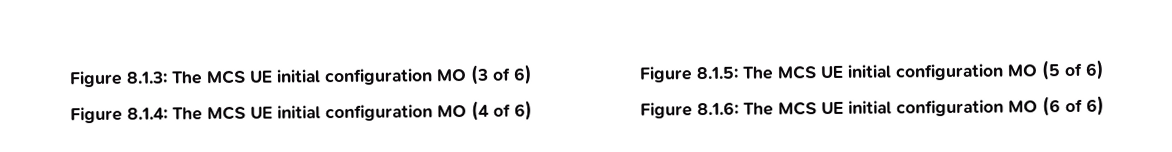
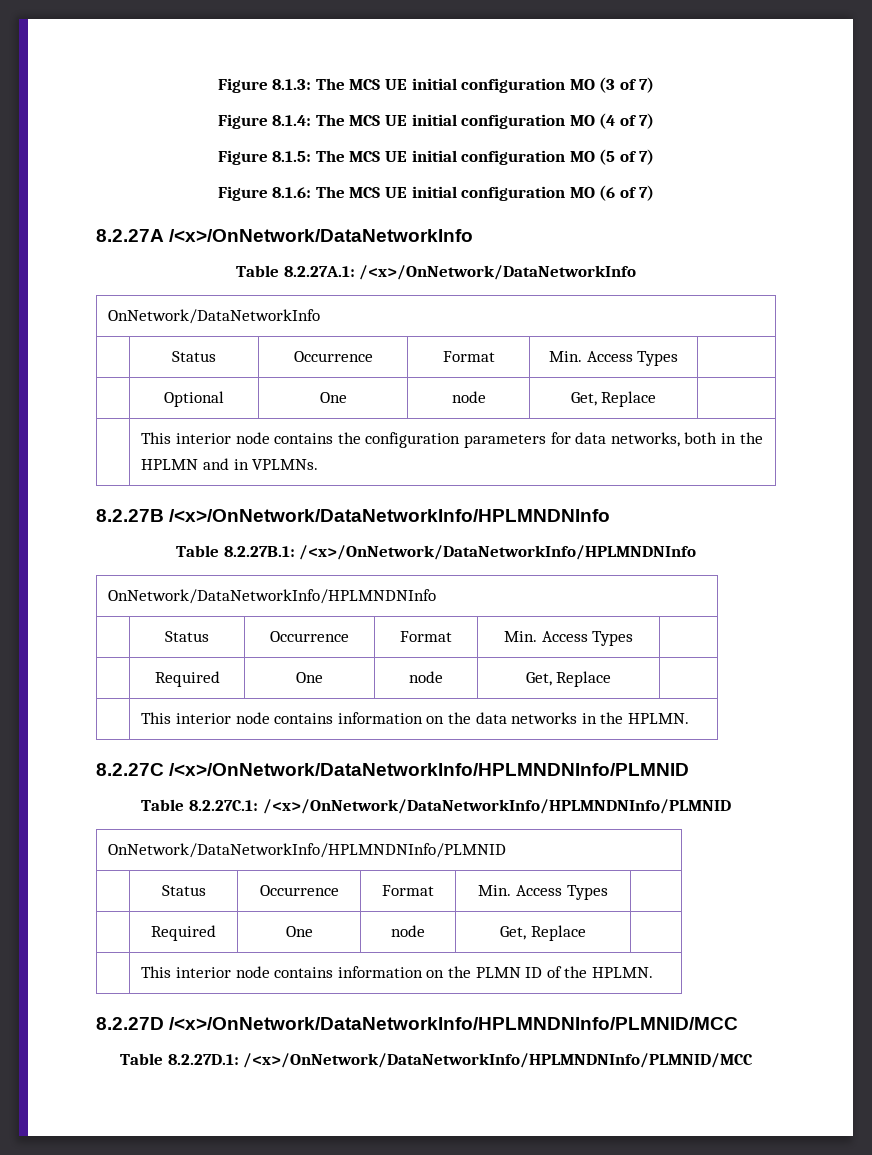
- Figure 8.1.3: The MCS UE initial configuration MO (3 of 6)
+ Figure 8.1.3: The MCS UE initial configuration MO (3 of 7)
- Figure 8.1.4: The MCS UE initial configuration MO (4 of 6)
+ Figure 8.1.4: The MCS UE initial configuration MO (4 of 7)
- Figure 8.1.5: The MCS UE initial configuration MO (5 of 6)
+ Figure 8.1.5: The MCS UE initial configuration MO (5 of 7)
- Figure 8.1.6: The MCS UE initial configuration MO (6 of 6)
+ Figure 8.1.6: The MCS UE initial configuration MO (6 of 7)
+ 8.2.27A /<x>/OnNetwork/DataNetworkInfo
+ Table 8.2.27A.1: /<x>/OnNetwork/DataNetworkInfo
+ OnNetwork/DataNetworkInfo
+ | Status | Occurrence | Format | Min. Access Types |
+ | Optional | One | node | Get, Replace |
+ | This interior node contains the configuration parameters for data networks, both in the HPLMN and in VPLMNs.
+ 8.2.27B /<x>/OnNetwork/DataNetworkInfo/HPLMNDNInfo
+ Table 8.2.27B.1: /<x>/OnNetwork/DataNetworkInfo/HPLMNDNInfo
+ OnNetwork/DataNetworkInfo/HPLMNDNInfo
+ | Status | Occurrence | Format | Min. Access Types |
+ | Required | One | node | Get, Replace |
+ | This interior node contains information on the data networks in the HPLMN.
+ 8.2.27C /<x>/OnNetwork/DataNetworkInfo/HPLMNDNInfo/PLMNID
+ Table 8.2.27C.1: /<x>/OnNetwork/DataNetworkInfo/HPLMNDNInfo/PLMNID
+ OnNetwork/DataNetworkInfo/HPLMNDNInfo/PLMNID
+ | Status | Occurrence | Format | Min. Access Types |
+ | Required | One | node | Get, Replace |
+ | This interior node contains information on the PLMN ID of the HPLMN.
+ 8.2.27D /<x>/OnNetwork/DataNetworkInfo/HPLMNDNInfo/PLMNID/MCC
+ Table 8.2.27D.1: /<x>/OnNetwork/DataNetworkInfo/HPLMNDNInfo/PLMNID/MCC

